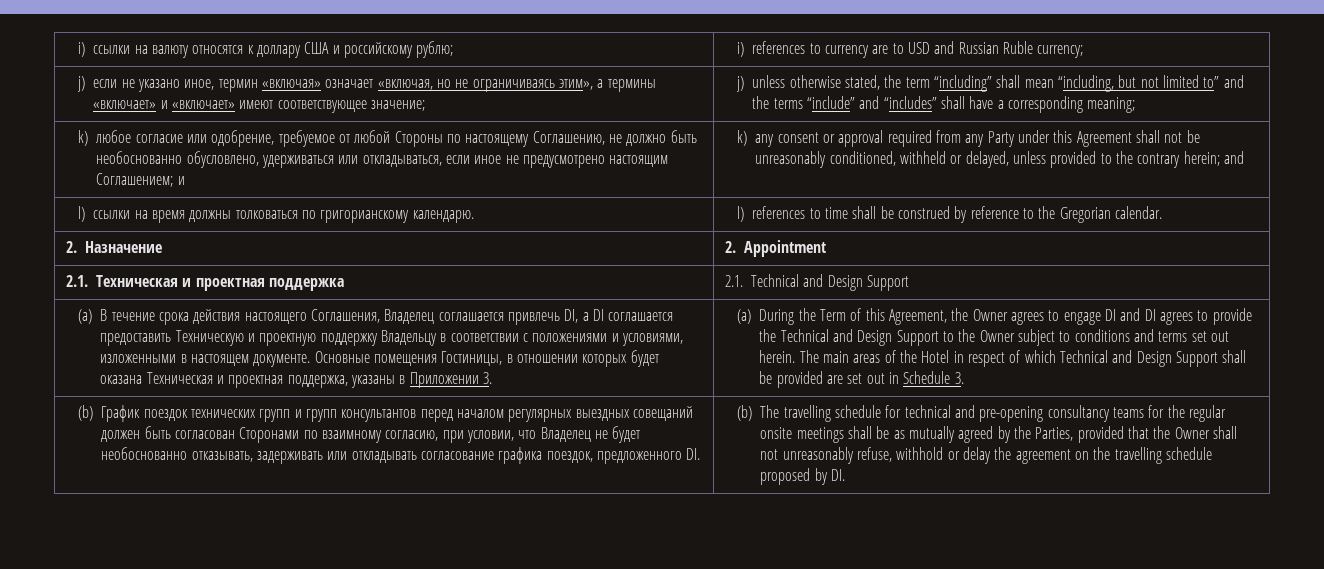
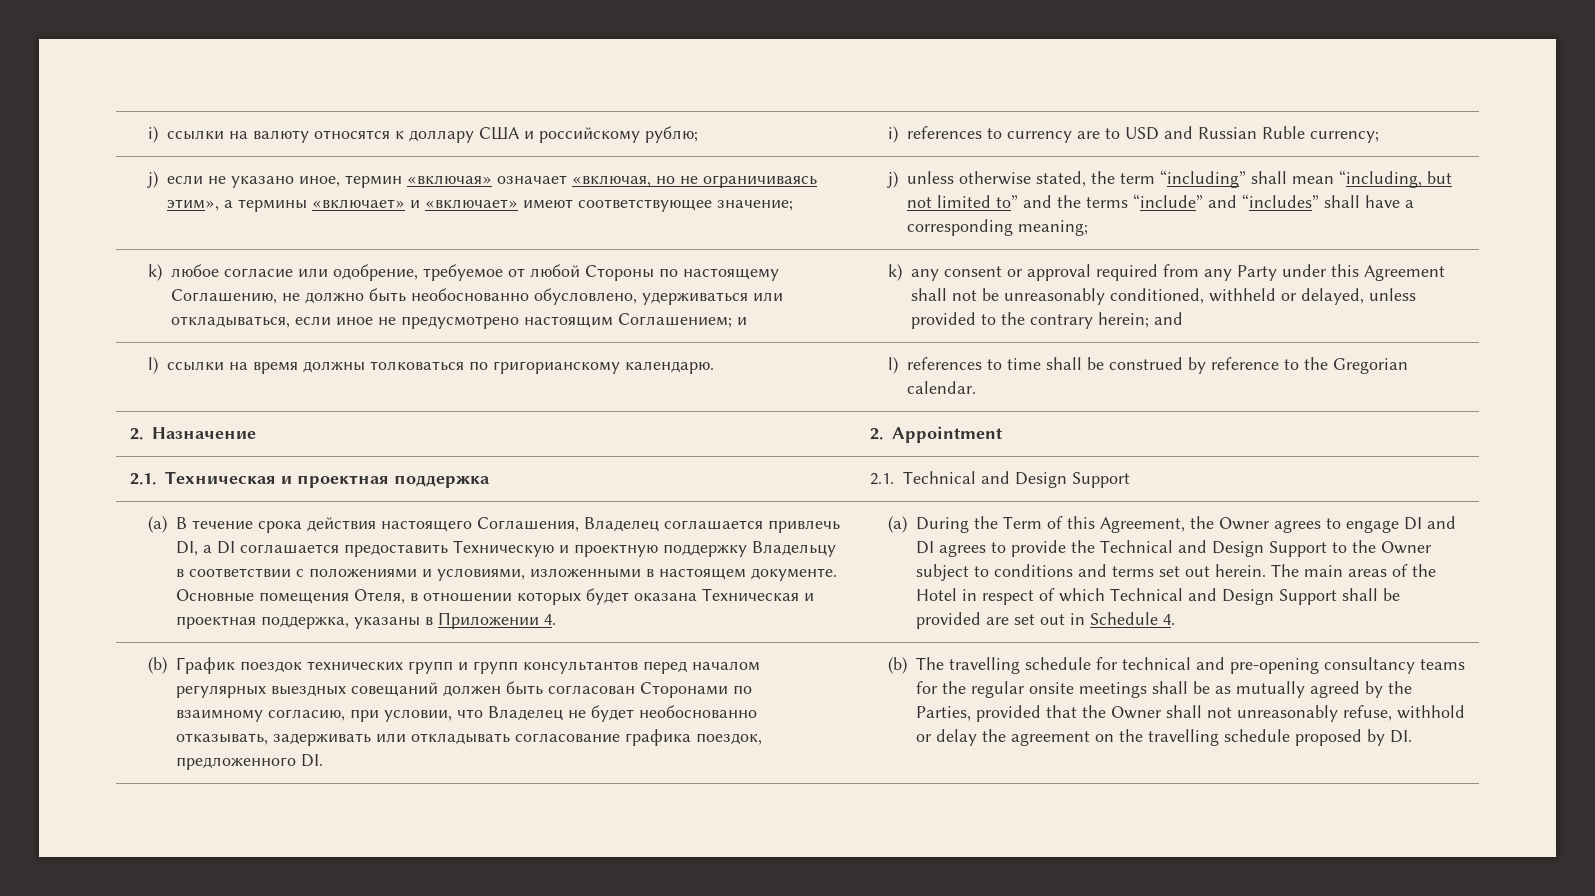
- Основные помещения Гостиницы, в отношении которых будет оказана Техническая и проектная поддержка, указаны в Приложении 3.
+ Основные помещения Отеля, в отношении которых будет оказана Техническая и проектная поддержка, указаны в Приложении 4.
- The main areas of the Hotel in respect of which Technical and Design Support shall be provided are set out in Schedule 3.
+ The main areas of the Hotel in respect of which Technical and Design Support shall be provided are set out in Schedule 4.

